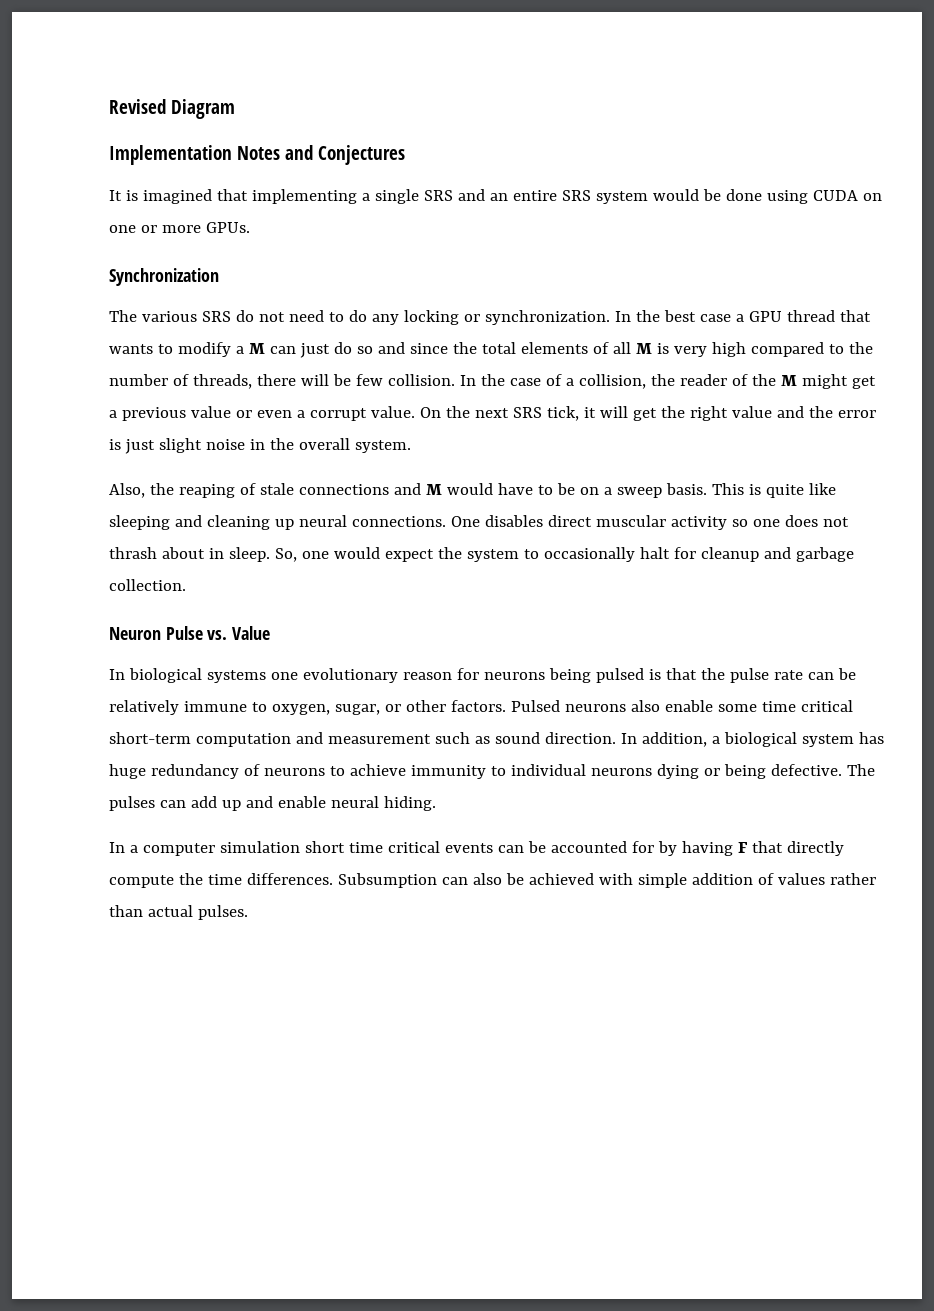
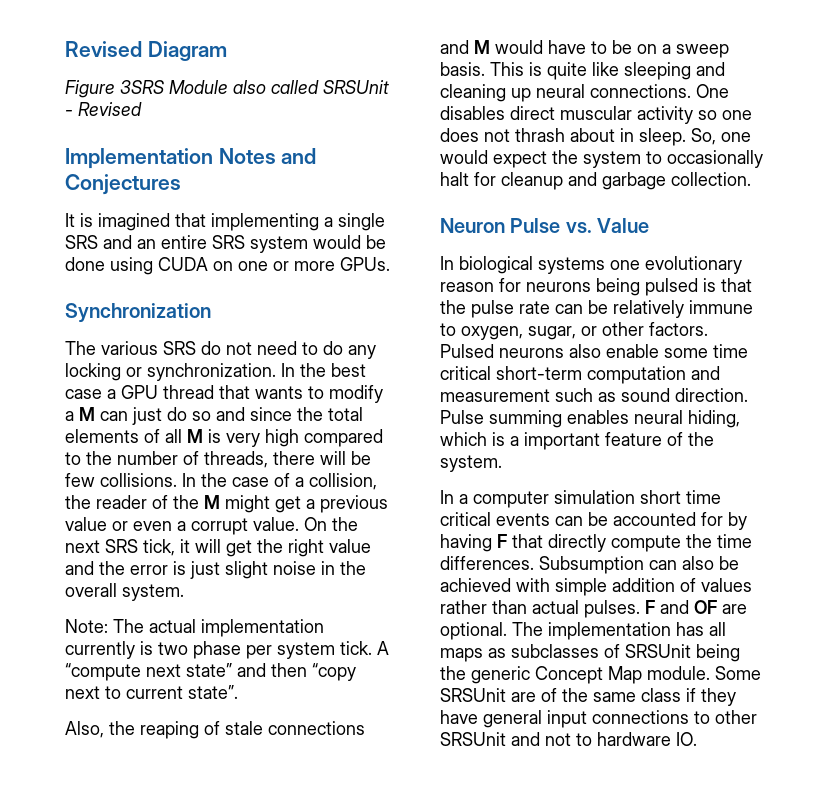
+ Figure 3SRS Module also called SRSUnit - Revised
- In the best case a GPU thread that wants to modify a M can just do so and since the total elements of all M is very high compared to the number of threads, there will be few collision.
+ In the best case a GPU thread that wants to modify a M can just do so and since the total elements of all M is very high compared to the number of threads, there will be few collisions.
+ Note: The actual implementation currently is two phase per system tick. A “compute next state” and then “copy next to current state”.
- In addition, a biological system has huge redundancy of neurons to achieve immunity to individual neurons dying or being defective. The pulses can add up and enable neural hiding.
+ Pulse summing enables neural hiding, which is a important feature of the system.
+ F and OF are optional. The implementation has all maps as subclasses of SRSUnit being the generic Concept Map module. Some SRSUnit are of the same class if they have general input connections to other SRSUnit and not to hardware IO.

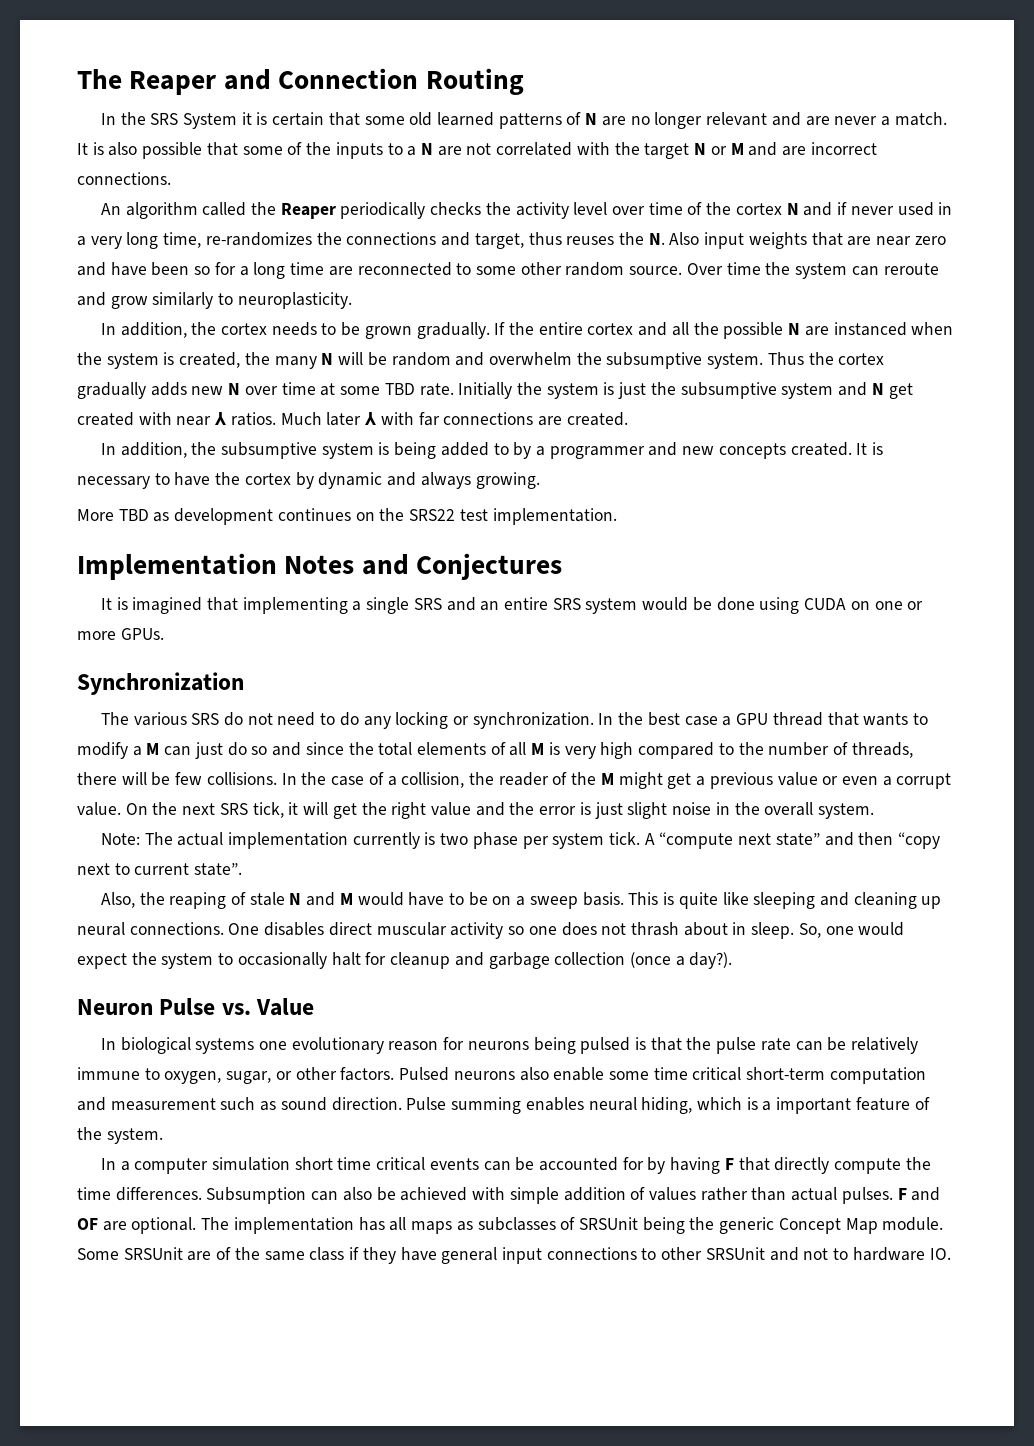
- Revised Diagram
- Figure 3SRS Module also called SRSUnit - Revised
+ The Reaper and Connection Routing
+ In the SRS System it is certain that some old learned patterns of N are no longer relevant and are never a match. It is also possible that some of the inputs to a N are not correlated with the target N or M and are incorrect connections.
+ An algorithm called the Reaper periodically checks the activity level over time of the cortex N and if never used in a very long time, re-randomizes the connections and target, thus reuses the N. Also input weights that are near zero and have been so for a long time are reconnected to some other random source. Over time the system can reroute and grow similarly to neuroplasticity.
+ In addition, the cortex needs to be grown gradually. If the entire cortex and all the possible N are instanced when the system is created, the many N will be random and overwhelm the subsumptive system. Thus the cortex gradually adds new N over time at some TBD rate. Initially the system is just the subsumptive system and N get created with near ⅄ ratios. Much later ⅄ with far connections are created.
+ In addition, the subsumptive system is being added to by a programmer and new concepts created. It is necessary to have the cortex by dynamic and always growing.
+ More TBD as development continues on the SRS22 test implementation.
- Also, the reaping of stale connections and M would have to be on a sweep basis.
+ Also, the reaping of stale N and M would have to be on a sweep basis.
- So, one would expect the system to occasionally halt for cleanup and garbage collection.
+ So, one would expect the system to occasionally halt for cleanup and garbage collection (once a day?).

